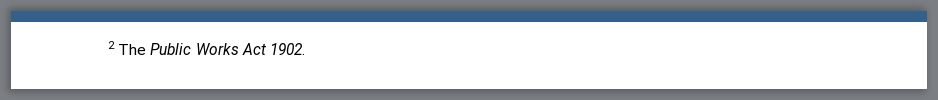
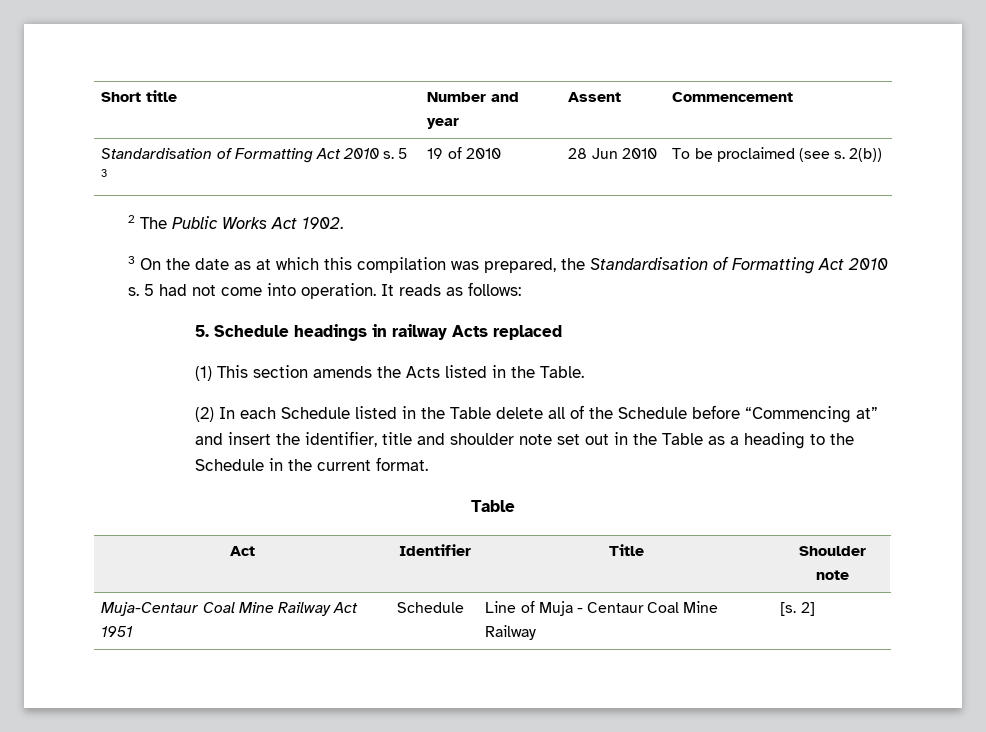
+ Short title | Number and year | Assent | Commencement
+ Standardisation of Formatting Act 2010 s. 5 3 | 19 of 2010 | 28 Jun 2010 | To be proclaimed (see s. 2(b))
+ 3 On the date as at which this compilation was prepared, the Standardisation of Formatting Act 2010 s. 5 had not come into operation. It reads as follows:
+ 5. Schedule headings in railway Acts replaced
+ (1) This section amends the Acts listed in the Table.
+ (2) In each Schedule listed in the Table delete all of the Schedule before “Commencing at” and insert the identifier, title and shoulder note set out in the Table as a heading to the Schedule in the current format.
+ Table
+ Act | Identifier | Title | Shoulder note
+ Muja-Centaur Coal Mine Railway Act 1951 | Schedule | Line of Muja - Centaur Coal Mine Railway | [s. 2]

